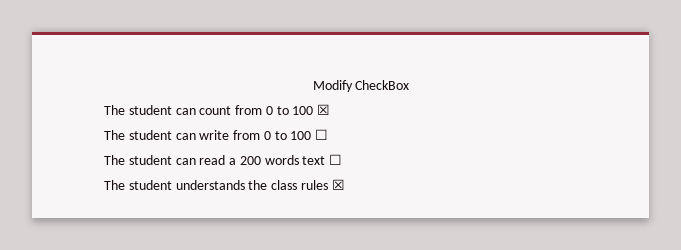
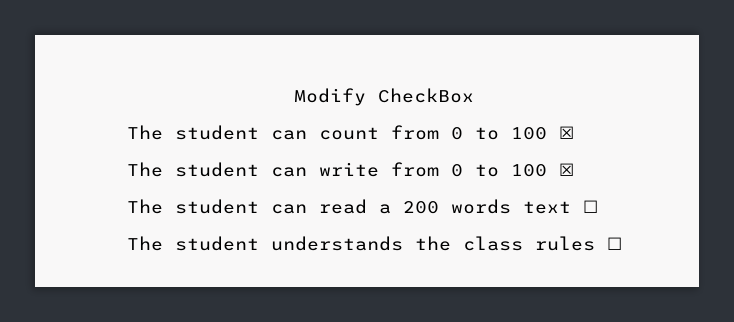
- The student can write from 0 to 100 ☐
+ The student can write from 0 to 100 ☒
- The student understands the class rules ☒
+ The student understands the class rules ☐

